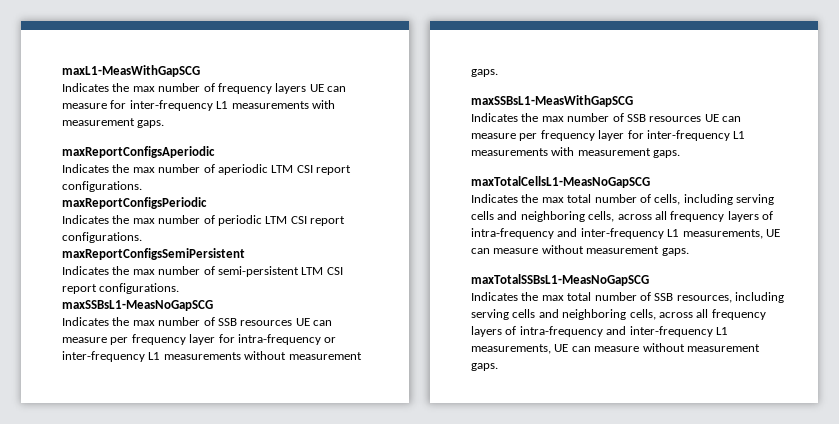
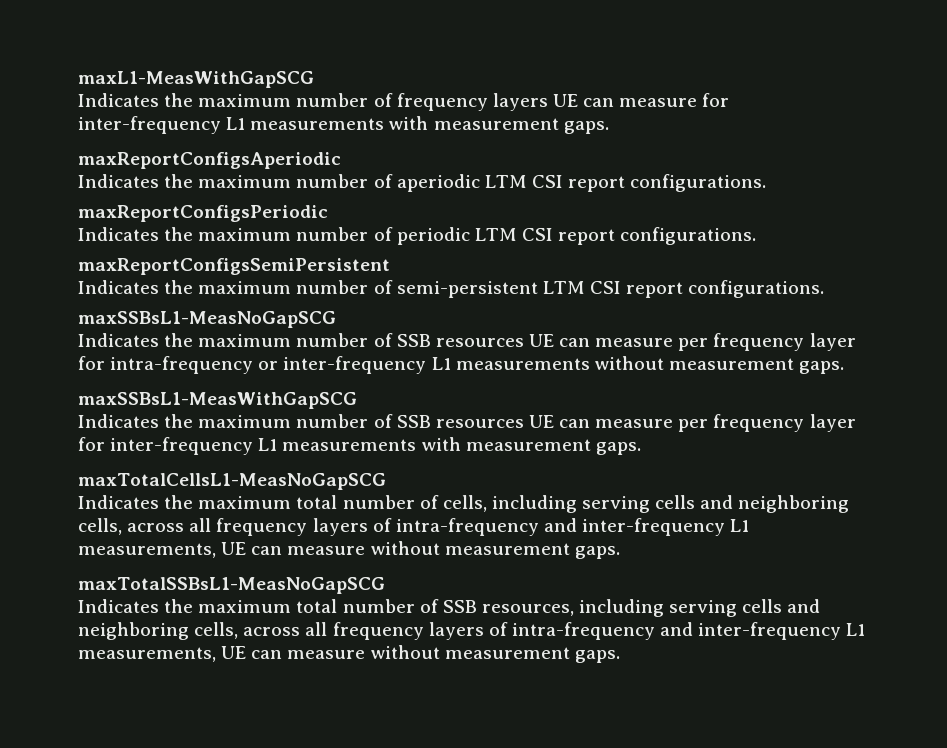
- Indicates the max number of frequency layers UE can measure for inter-frequency L1 measurements with measurement gaps.
+ Indicates the maximum number of frequency layers UE can measure for inter-frequency L1 measurements with measurement gaps.
- Indicates the max number of aperiodic LTM CSI report configurations.
+ Indicates the maximum number of aperiodic LTM CSI report configurations.
- Indicates the max number of periodic LTM CSI report configurations.
+ Indicates the maximum number of periodic LTM CSI report configurations.
- Indicates the max number of semi-persistent LTM CSI report configurations.
+ Indicates the maximum number of semi-persistent LTM CSI report configurations.
- Indicates the max number of SSB resources UE can measure per frequency layer for intra-frequency or inter-frequency L1 measurements without measurement gaps.
+ Indicates the maximum number of SSB resources UE can measure per frequency layer for intra-frequency or inter-frequency L1 measurements without measurement gaps.
- Indicates the max number of SSB resources UE can measure per frequency layer for inter-frequency L1 measurements with measurement gaps.
+ Indicates the maximum number of SSB resources UE can measure per frequency layer for inter-frequency L1 measurements with measurement gaps.
- Indicates the max total number of cells, including serving cells and neighboring cells, across all frequency layers of intra-frequency and inter-frequency L1 measurements, UE can measure without measurement gaps.
+ Indicates the maximum total number of cells, including serving cells and neighboring cells, across all frequency layers of intra-frequency and inter-frequency L1 measurements, UE can measure without measurement gaps.
- Indicates the max total number of SSB resources, including serving cells and neighboring cells, across all frequency layers of intra-frequency and inter-frequency L1 measurements, UE can measure without measurement gaps.
+ Indicates the maximum total number of SSB resources, including serving cells and neighboring cells, across all frequency layers of intra-frequency and inter-frequency L1 measurements, UE can measure without measurement gaps.

